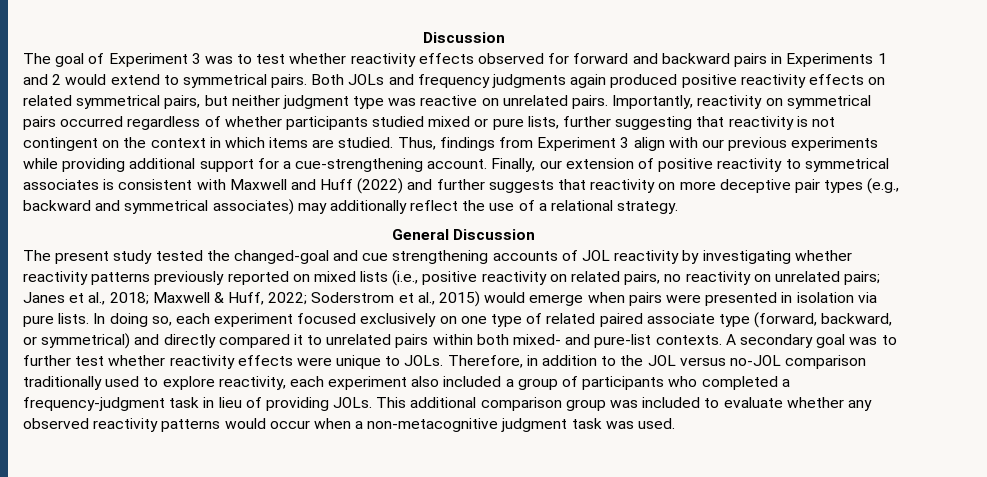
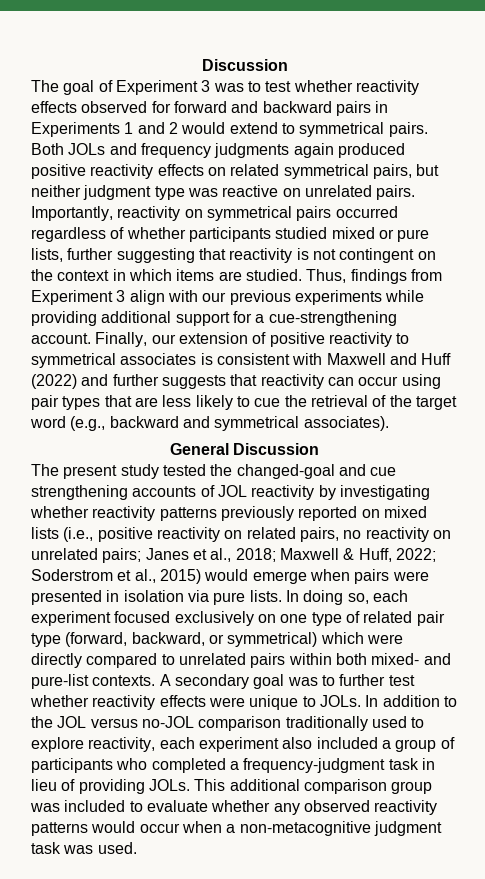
- Finally, our extension of positive reactivity to symmetrical associates is consistent with Maxwell and Huff (2022) and further suggests that reactivity on more deceptive pair types (e.g., backward and symmetrical associates) may additionally reflect the use of a relational strategy.
+ Finally, our extension of positive reactivity to symmetrical associates is consistent with Maxwell and Huff (2022) and further suggests that reactivity can occur using pair types that are less likely to cue the retrieval of the target word (e.g., backward and symmetrical associates).
- In doing so, each experiment focused exclusively on one type of related paired associate type (forward, backward, or symmetrical) and directly compared it to unrelated pairs within both mixed- and pure-list contexts.
+ In doing so, each experiment focused exclusively on one type of related pair type (forward, backward, or symmetrical) which were directly compared to unrelated pairs within both mixed- and pure-list contexts.
- Therefore, in addition to the JOL versus no-JOL comparison traditionally used to explore reactivity, each experiment also included a group of participants who completed a frequency-judgment task in lieu of providing JOLs.
+ In addition to the JOL versus no-JOL comparison traditionally used to explore reactivity, each experiment also included a group of participants who completed a frequency-judgment task in lieu of providing JOLs.

